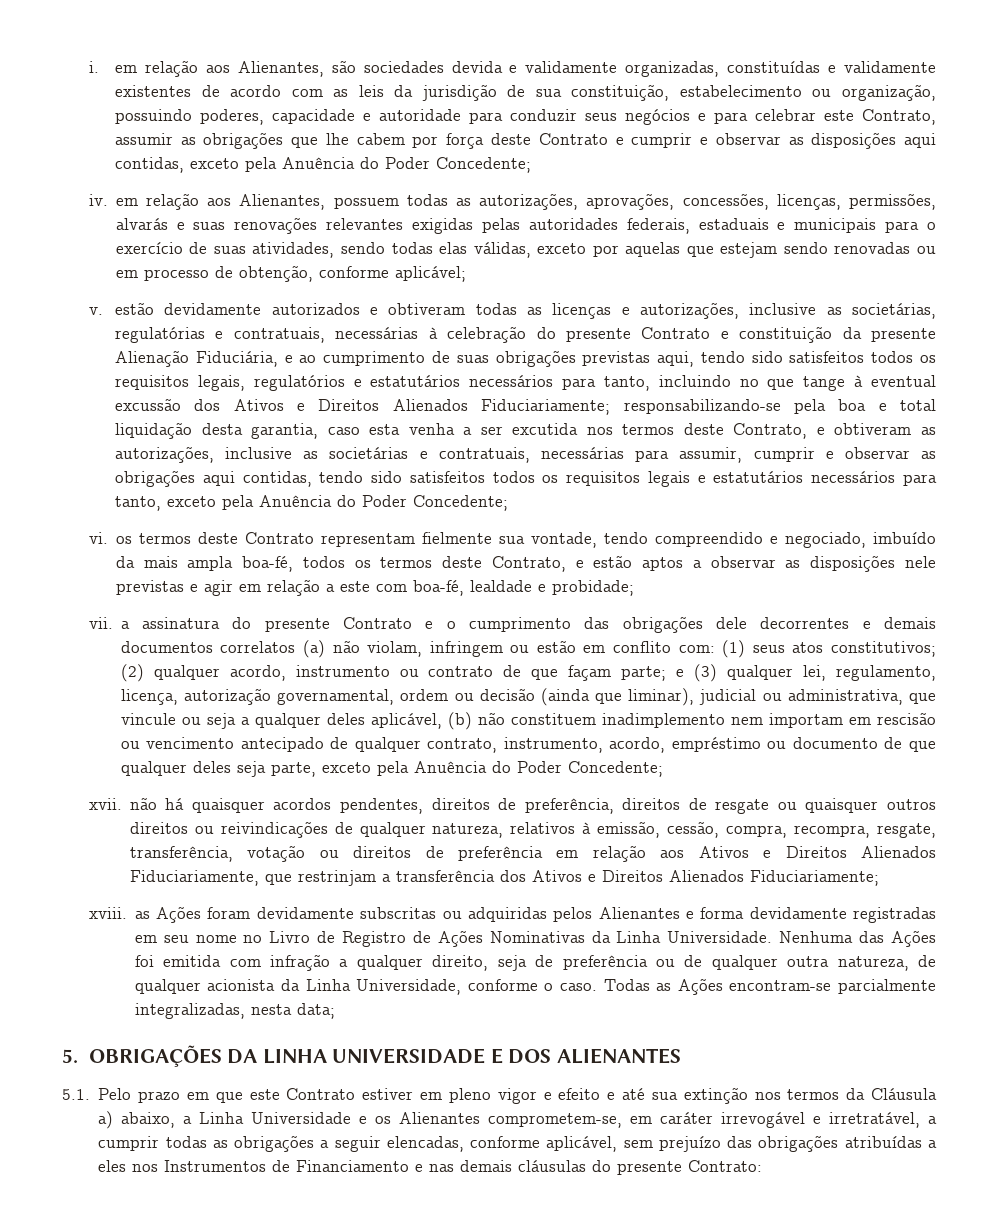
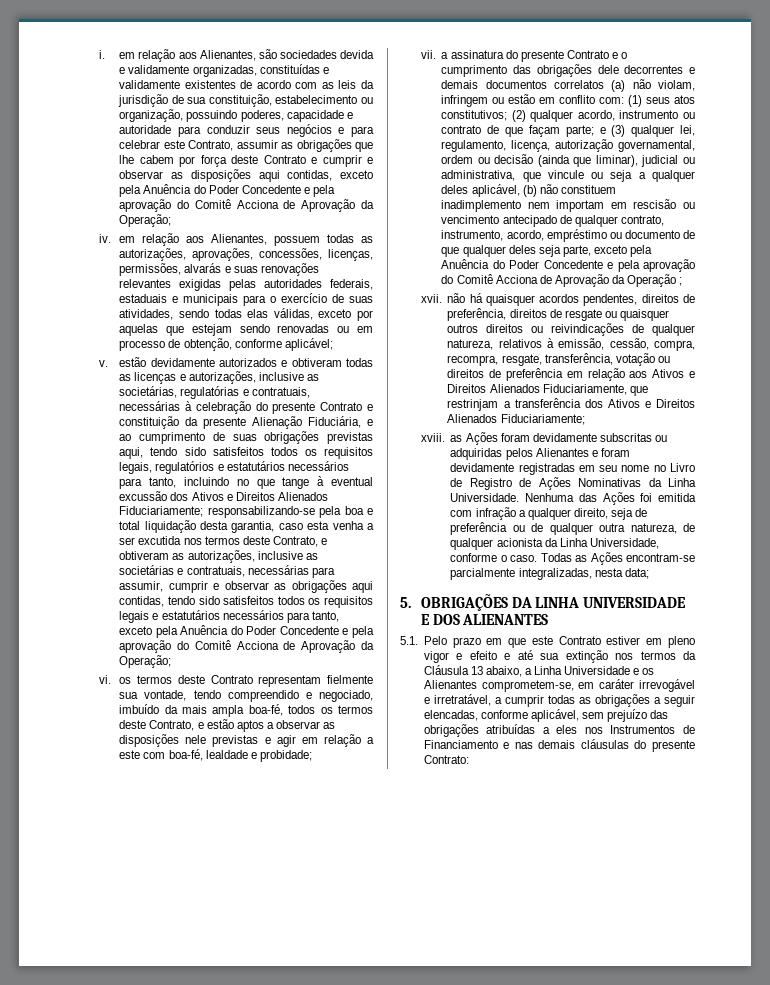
- i. em relação aos Alienantes, são sociedades devida e validamente organizadas, constituídas e validamente existentes de acordo com as leis da jurisdição de sua constituição, estabelecimento ou organização, possuindo poderes, capacidade e autoridade para conduzir seus negócios e para celebrar este Contrato, assumir as obrigações que lhe cabem por força deste Contrato e cumprir e observar as disposições aqui contidas, exceto pela Anuência do Poder Concedente;
+ i. em relação aos Alienantes, são sociedades devida e validamente organizadas, constituídas e validamente existentes de acordo com as leis da jurisdição de sua constituição, estabelecimento ou organização, possuindo poderes, capacidade e autoridade para conduzir seus negócios e para celebrar este Contrato, assumir as obrigações que lhe cabem por força deste Contrato e cumprir e observar as disposições aqui contidas, exceto pela Anuência do Poder Concedente e pela aprovação do Comitê Acciona de Aprovação da Operação;
- responsabilizando-se pela boa e total liquidação desta garantia, caso esta venha a ser excutida nos termos deste Contrato, e obtiveram as autorizações, inclusive as societárias e contratuais, necessárias para assumir, cumprir e observar as obrigações aqui contidas, tendo sido satisfeitos todos os requisitos legais e estatutários necessários para tanto, exceto pela Anuência do Poder Concedente;
+ responsabilizando-se pela boa e total liquidação desta garantia, caso esta venha a ser excutida nos termos deste Contrato, e obtiveram as autorizações, inclusive as societárias e contratuais, necessárias para assumir, cumprir e observar as obrigações aqui contidas, tendo sido satisfeitos todos os requisitos legais e estatutários necessários para tanto, exceto pela Anuência do Poder Concedente e pela aprovação do Comitê Acciona de Aprovação da Operação;
- e (3) qualquer lei, regulamento, licença, autorização governamental, ordem ou decisão (ainda que liminar), judicial ou administrativa, que vincule ou seja a qualquer deles aplicável, (b) não constituem inadimplemento nem importam em rescisão ou vencimento antecipado de qualquer contrato, instrumento, acordo, empréstimo ou documento de que qualquer deles seja parte, exceto pela Anuência do Poder Concedente;
+ e (3) qualquer lei, regulamento, licença, autorização governamental, ordem ou decisão (ainda que liminar), judicial ou administrativa, que vincule ou seja a qualquer deles aplicável, (b) não constituem inadimplemento nem importam em rescisão ou vencimento antecipado de qualquer contrato, instrumento, acordo, empréstimo ou documento de que qualquer deles seja parte, exceto pela Anuência do Poder Concedente e pela aprovação do Comitê Acciona de Aprovação da Operação ;
- xviii. as Ações foram devidamente subscritas ou adquiridas pelos Alienantes e forma devidamente registradas em seu nome no Livro de Registro de Ações Nominativas da Linha Universidade.
+ xviii. as Ações foram devidamente subscritas ou adquiridas pelos Alienantes e foram devidamente registradas em seu nome no Livro de Registro de Ações Nominativas da Linha Universidade.
- 5.1. Pelo prazo em que este Contrato estiver em pleno vigor e efeito e até sua extinção nos termos da Cláusula a) abaixo, a Linha Universidade e os Alienantes comprometem-se, em caráter irrevogável e irretratável, a cumprir todas as obrigações a seguir elencadas, conforme aplicável, sem prejuízo das obrigações atribuídas a eles nos Instrumentos de Financiamento e nas demais cláusulas do presente Contrato:
+ 5.1. Pelo prazo em que este Contrato estiver em pleno vigor e efeito e até sua extinção nos termos da Cláusula 13 abaixo, a Linha Universidade e os Alienantes comprometem-se, em caráter irrevogável e irretratável, a cumprir todas as obrigações a seguir elencadas, conforme aplicável, sem prejuízo das obrigações atribuídas a eles nos Instrumentos de Financiamento e nas demais cláusulas do presente Contrato:

